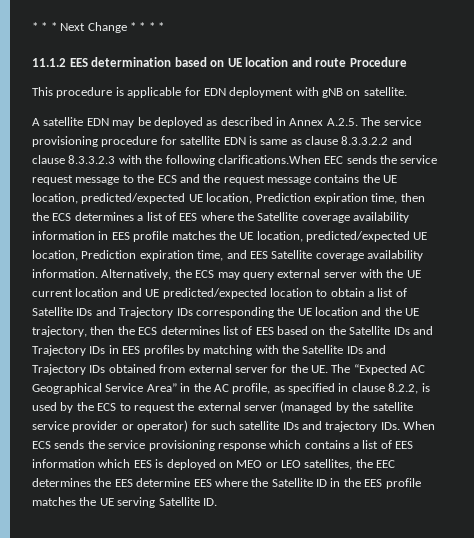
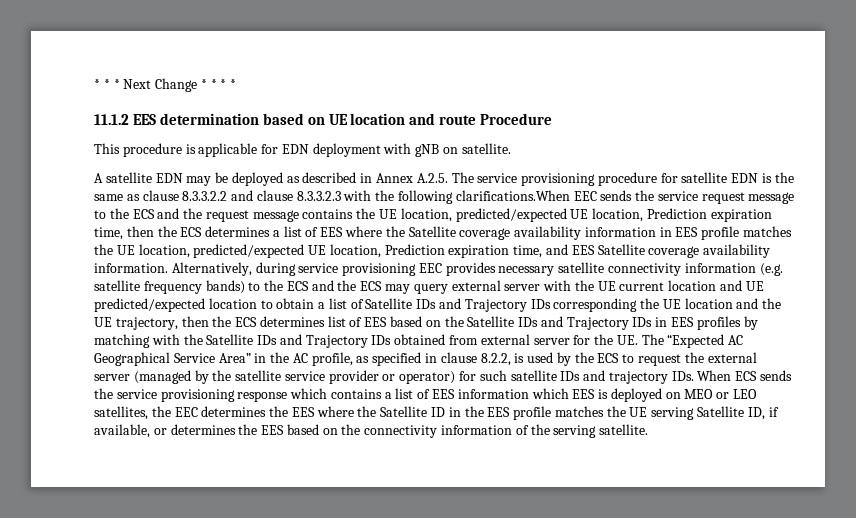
- A satellite EDN may be deployed as described in Annex A.2.5. The service provisioning procedure for satellite EDN is same as clause 8.3.3.2.2 and clause 8.3.3.2.3 with the following clarifications.When EEC sends the service request message to the ECS and the request message contains the UE location, predicted/expected UE location, Prediction expiration time, then the ECS determines a list of EES where the Satellite coverage availability information in EES profile matches the UE location, predicted/expected UE location, Prediction expiration time, and EES Satellite coverage availability information.
+ A satellite EDN may be deployed as described in Annex A.2.5. The service provisioning procedure for satellite EDN is the same as clause 8.3.3.2.2 and clause 8.3.3.2.3 with the following clarifications.When EEC sends the service request message to the ECS and the request message contains the UE location, predicted/expected UE location, Prediction expiration time, then the ECS determines a list of EES where the Satellite coverage availability information in EES profile matches the UE location, predicted/expected UE location, Prediction expiration time, and EES Satellite coverage availability information.
- Alternatively, the ECS may query external server with the UE current location and UE predicted/expected location to obtain a list of Satellite IDs and Trajectory IDs corresponding the UE location and the UE trajectory, then the ECS determines list of EES based on the Satellite IDs and Trajectory IDs in EES profiles by matching with the Satellite IDs and Trajectory IDs obtained from external server for the UE. The “Expected AC Geographical Service Area” in the AC profile, as specified in clause 8.2.2, is used by the ECS to request the external server (managed by the satellite service provider or operator) for such satellite IDs and trajectory IDs. When ECS sends the service provisioning response which contains a list of EES information which EES is deployed on MEO or LEO satellites, the EEC determines the EES determine EES where the Satellite ID in the EES profile matches the UE serving Satellite ID.
+ Alternatively, during service provisioning EEC provides necessary satellite connectivity information (e.g. satellite frequency bands) to the ECS and the ECS may query external server with the UE current location and UE predicted/expected location to obtain a list of Satellite IDs and Trajectory IDs corresponding the UE location and the UE trajectory, then the ECS determines list of EES based on the Satellite IDs and Trajectory IDs in EES profiles by matching with the Satellite IDs and Trajectory IDs obtained from external server for the UE. The “Expected AC Geographical Service Area” in the AC profile, as specified in clause 8.2.2, is used by the ECS to request the external server (managed by the satellite service provider or operator) for such satellite IDs and trajectory IDs. When ECS sends the service provisioning response which contains a list of EES information which EES is deployed on MEO or LEO satellites, the EEC determines the EES where the Satellite ID in the EES profile matches the UE serving Satellite ID, if available, or determines the EES based on the connectivity information of the serving satellite.

